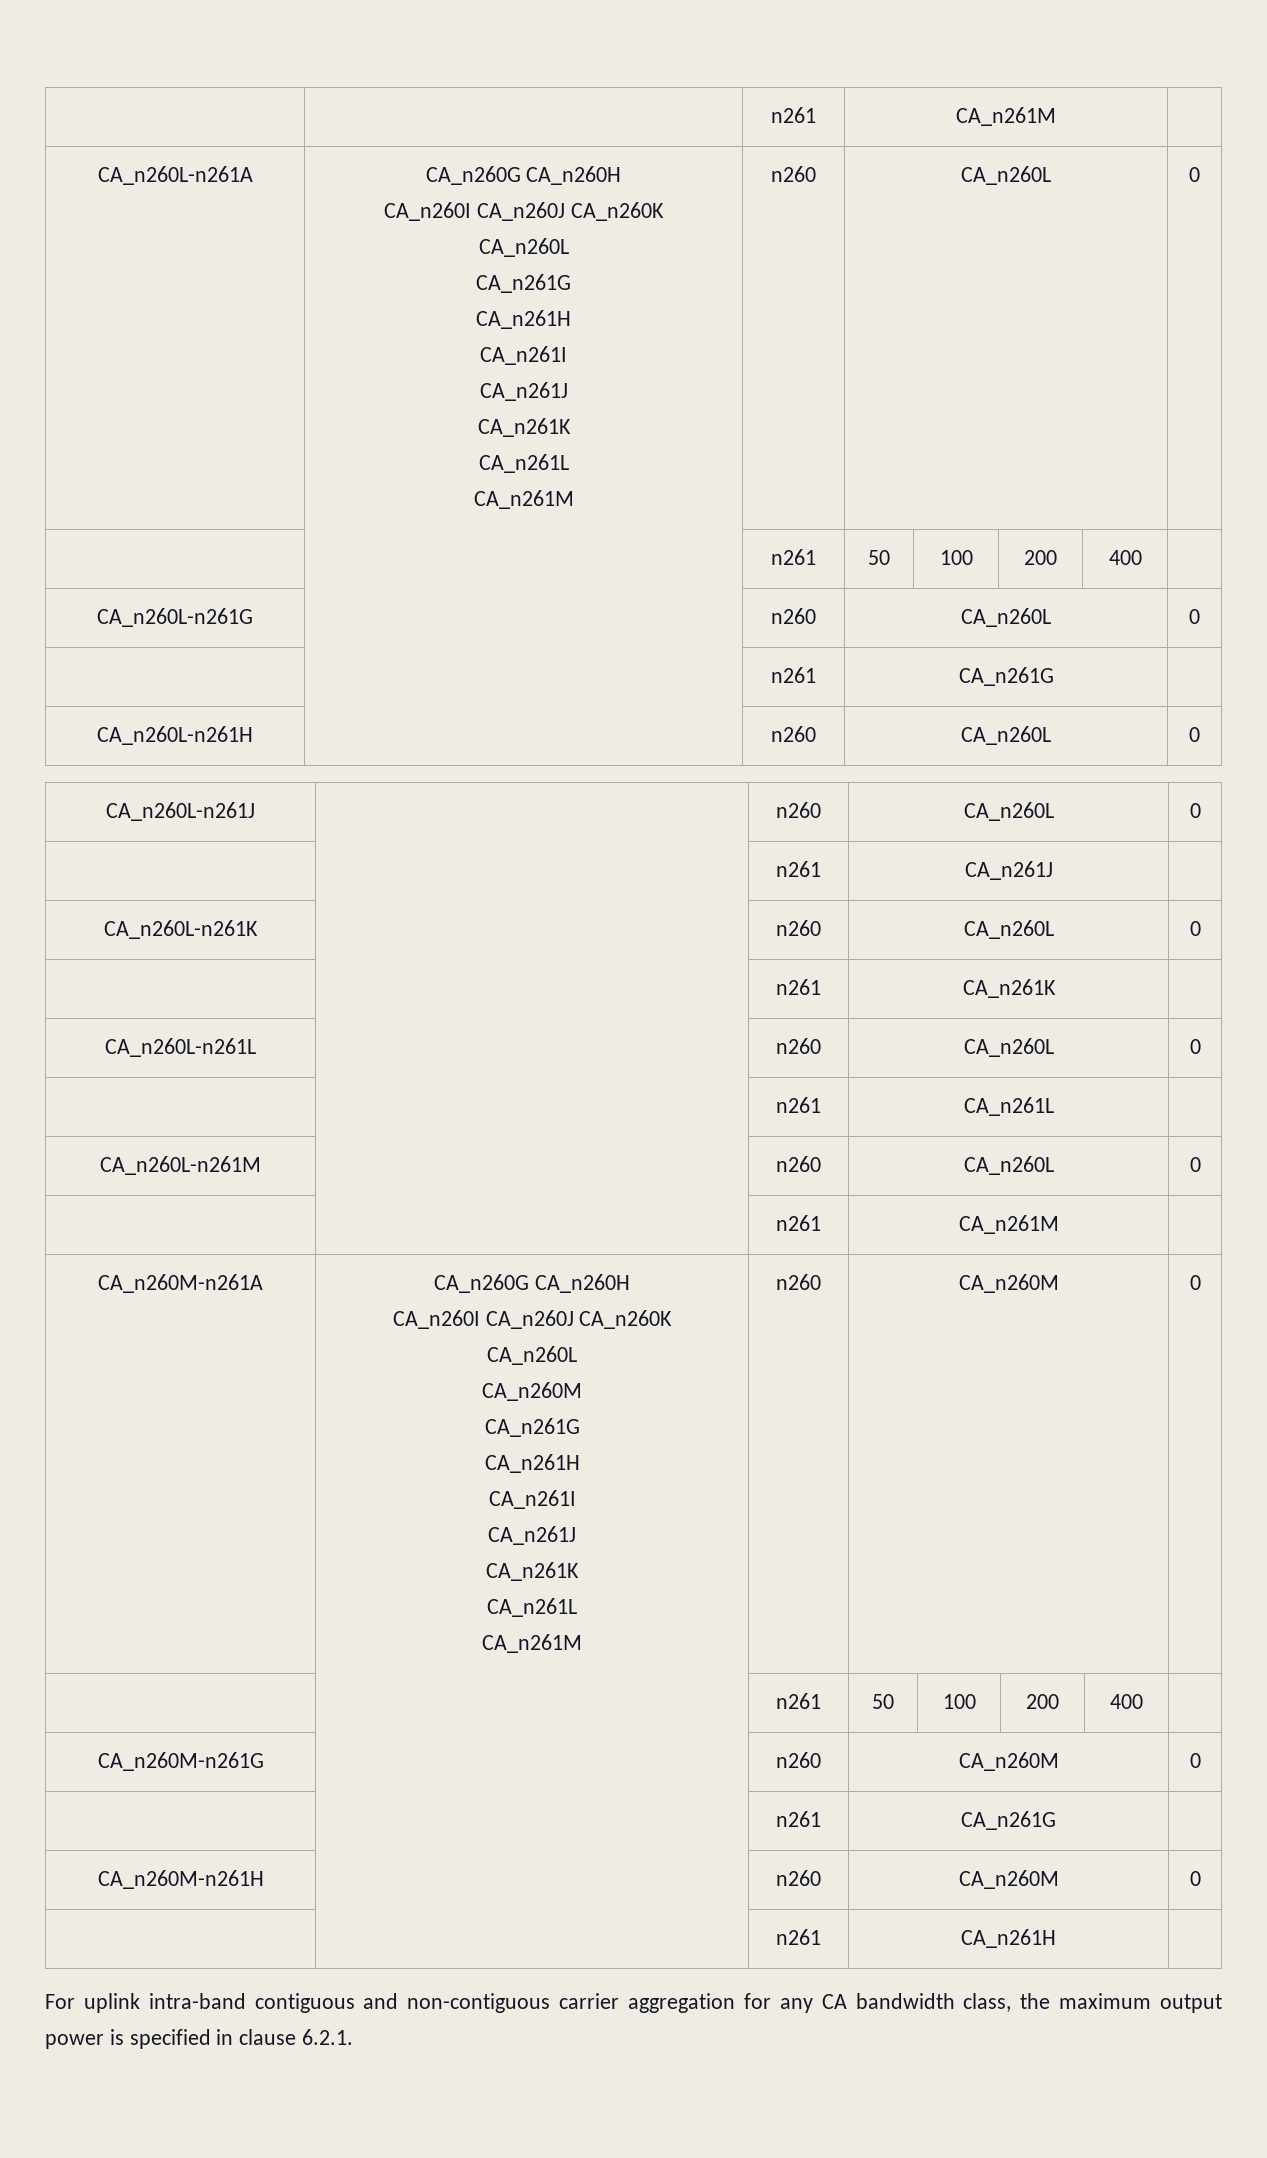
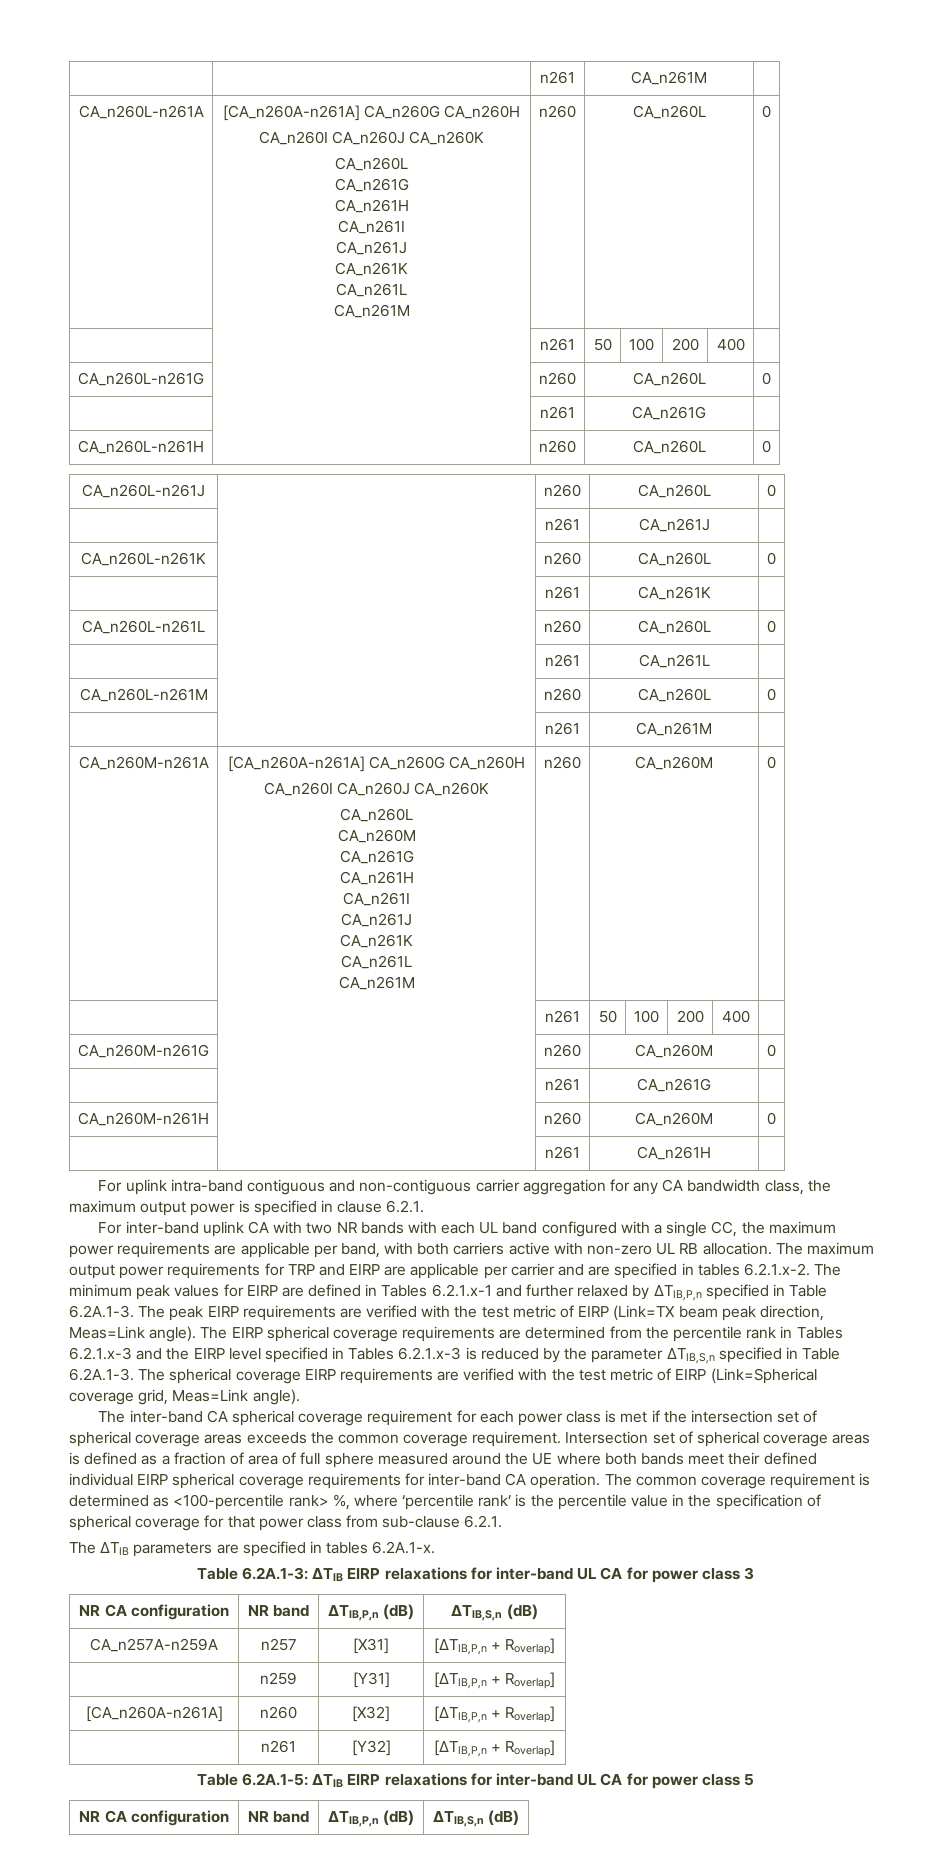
- CA_n260L-n261A | CA_n260G CA_n260H
+ CA_n260L-n261A | [CA_n260A-n261A] CA_n260G CA_n260H
- CA_n260M-n261A | CA_n260G CA_n260H
+ CA_n260M-n261A | [CA_n260A-n261A] CA_n260G CA_n260H
+ For inter-band uplink CA with two NR bands with each UL band configured with a single CC, the maximum power requirements are applicable per band, with both carriers active with non-zero UL RB allocation. The maximum output power requirements for TRP and EIRP are applicable per carrier and are specified in tables 6.2.1.x-2. The minimum peak values for EIRP are defined in Tables 6.2.1.x-1 and further relaxed by ΔTIB,P,n specified in Table 6.2A.1-3. The peak EIRP requirements are verified with the test metric of EIRP (Link=TX beam peak direction, Meas=Link angle). The EIRP spherical coverage requirements are determined from the percentile rank in Tables 6.2.1.x-3 and the EIRP level specified in Tables 6.2.1.x-3 is reduced by the parameter ΔTIB,S,n specified in Table 6.2A.1-3. The spherical coverage EIRP requirements are verified with the test metric of EIRP (Link=Spherical coverage grid, Meas=Link angle).
+ The inter-band CA spherical coverage requirement for each power class is met if the intersection set of spherical coverage areas exceeds the common coverage requirement. Intersection set of spherical coverage areas is defined as a fraction of area of full sphere measured around the UE where both bands meet their defined individual EIRP spherical coverage requirements for inter-band CA operation. The common coverage requirement is determined as <100-percentile rank> %, where ‘percentile rank’ is the percentile value in the specification of spherical coverage for that power class from sub-clause 6.2.1.
+ The ΔTIB parameters are specified in tables 6.2A.1-x.
+ Table 6.2A.1-3: ΔTIB EIRP relaxations for inter-band UL CA for power class 3
+ NR CA configuration | NR band | ΔTIB,P,n (dB) | ΔTIB,S,n (dB)
+ CA_n257A-n259A | n257 | [X31] | [ΔTIB,P,n + Roverlap]
+ | n259 | [Y31] | [ΔTIB,P,n + Roverlap]
+ [CA_n260A-n261A] | n260 | [X32] | [ΔTIB,P,n + Roverlap]
+ | n261 | [Y32] | [ΔTIB,P,n + Roverlap]
+ Table 6.2A.1-5: ΔTIB EIRP relaxations for inter-band UL CA for power class 5
+ NR CA configuration | NR band | ΔTIB,P,n (dB) | ΔTIB,S,n (dB)

